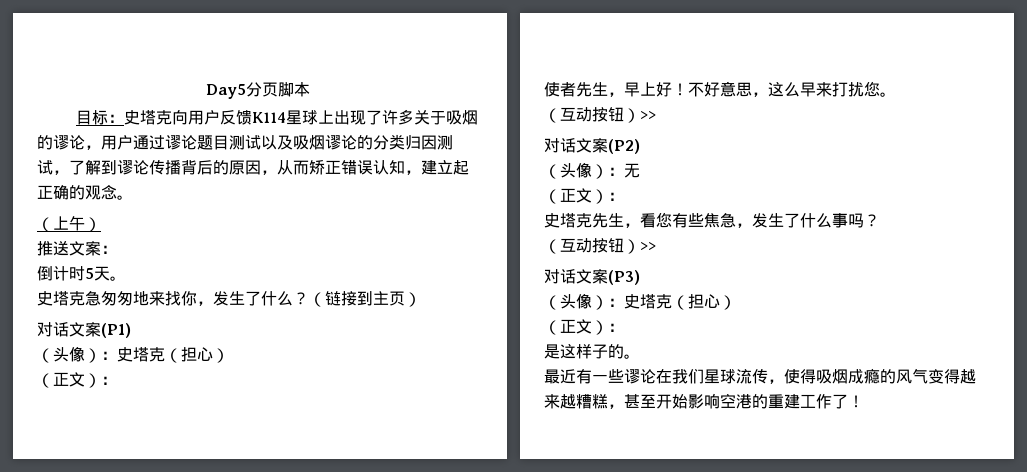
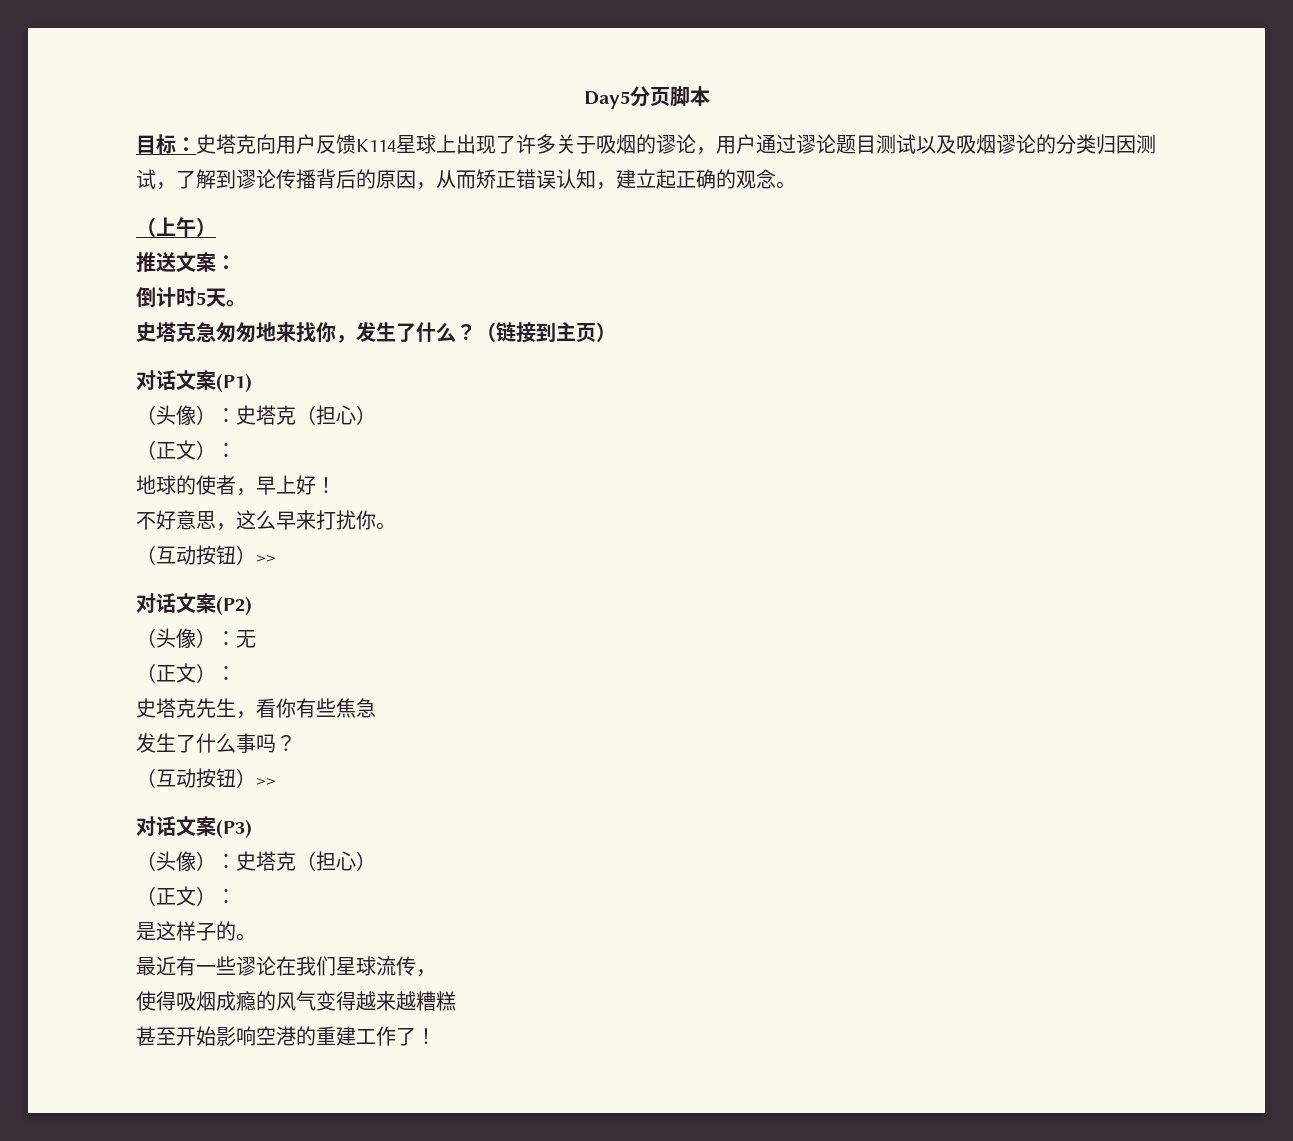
- 使者先生，早上好！不好意思，这么早来打扰您。
+ 地球的使者，早上好！
+ 不好意思，这么早来打扰你。
- 史塔克先生，看您有些焦急，发生了什么事吗？
+ 史塔克先生，看你有些焦急
+ 发生了什么事吗？
- 最近有一些谬论在我们星球流传，使得吸烟成瘾的风气变得越来越糟糕，甚至开始影响空港的重建工作了！
+ 最近有一些谬论在我们星球流传，
+ 使得吸烟成瘾的风气变得越来越糟糕
+ 甚至开始影响空港的重建工作了！

